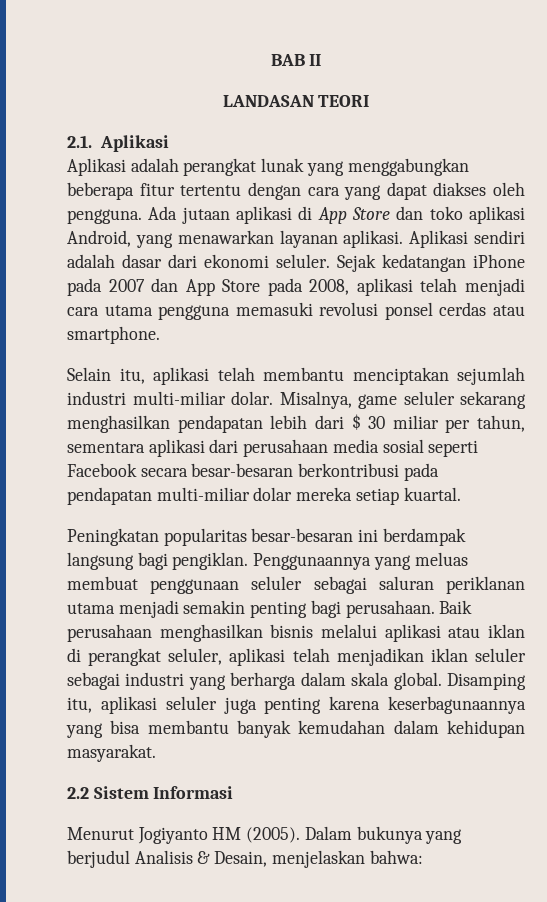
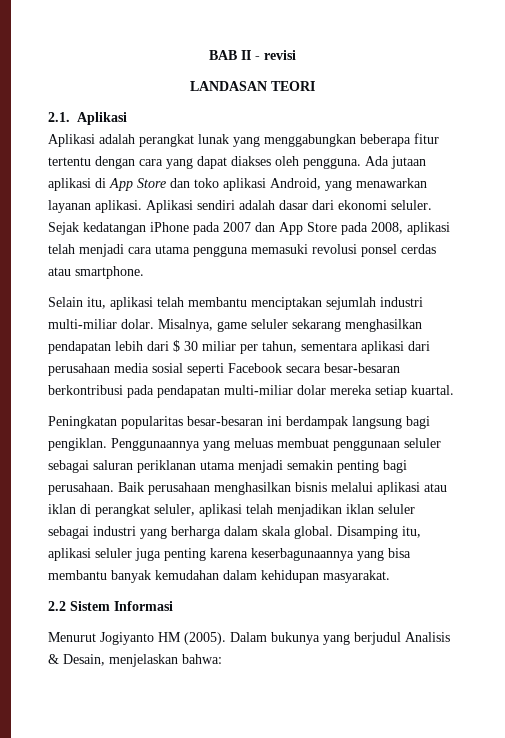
- BAB II
+ BAB II - revisi

